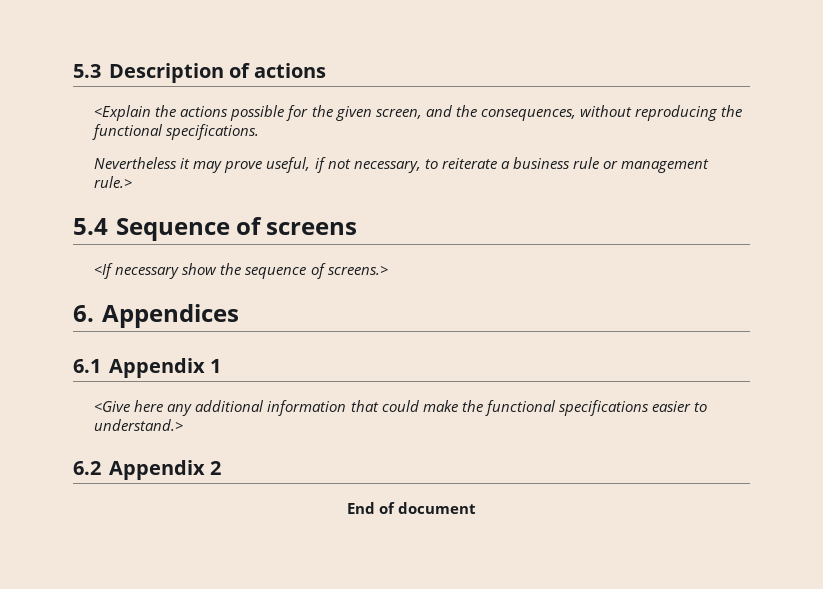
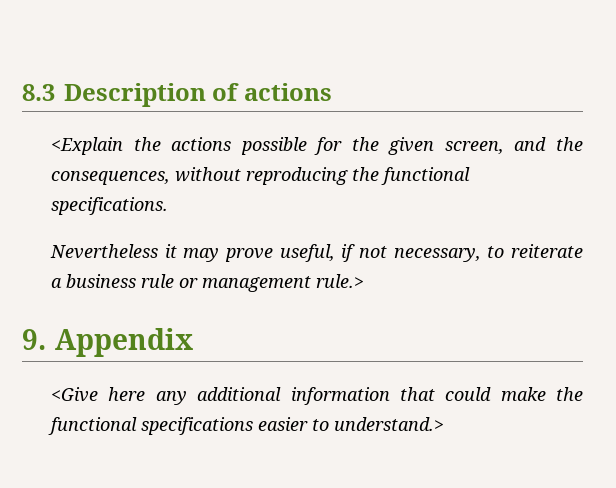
- 5.3 Description of actions
+ 8.3 Description of actions
- 5.4 Sequence of screens
- <If necessary show the sequence of screens.>
- 6. Appendices
- 6.1 Appendix 1
+ 9. Appendix
- 6.2 Appendix 2
- End of document

